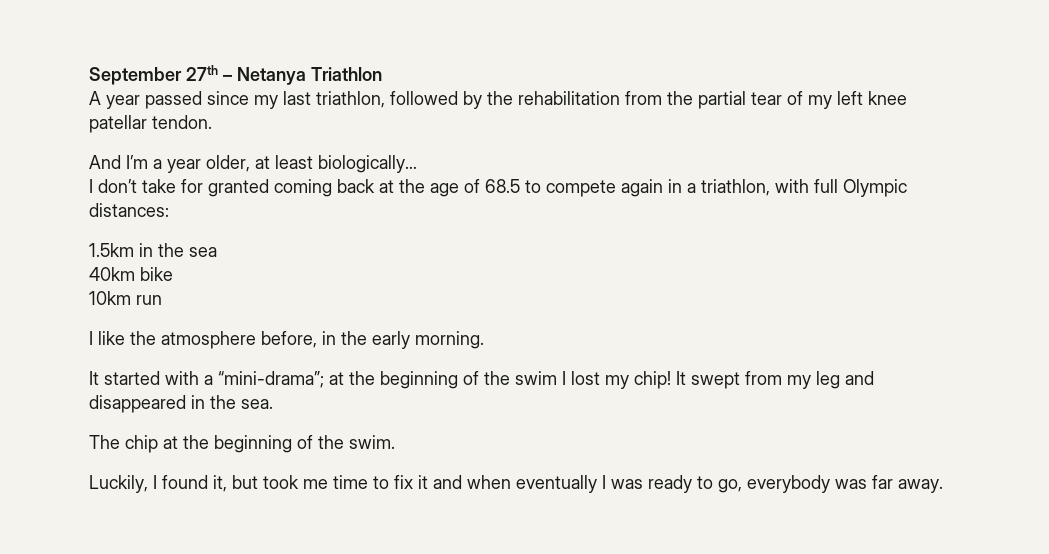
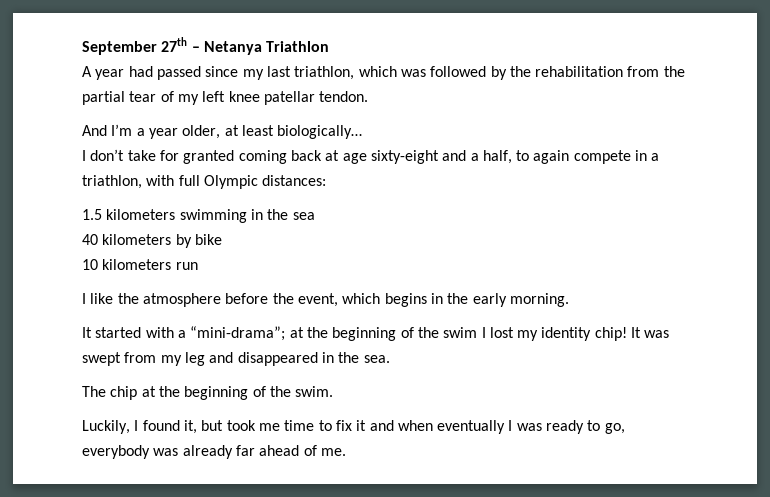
- A year passed since my last triathlon, followed by the rehabilitation from the partial tear of my left knee patellar tendon.
+ A year had passed since my last triathlon, which was followed by the rehabilitation from the partial tear of my left knee patellar tendon.
- I don’t take for granted coming back at the age of 68.5 to compete again in a triathlon, with full Olympic distances:
+ I don’t take for granted coming back at age sixty-eight and a half, to again compete in a triathlon, with full Olympic distances:
- 1.5km in the sea
+ 1.5 kilometers swimming in the sea
- 40km bike
+ 40 kilometers by bike
- 10km run
+ 10 kilometers run
- I like the atmosphere before, in the early morning.
+ I like the atmosphere before the event, which begins in the early morning.
- It started with a “mini-drama”; at the beginning of the swim I lost my chip!
+ It started with a “mini-drama”; at the beginning of the swim I lost my identity chip!
- It swept from my leg and disappeared in the sea.
+ It was swept from my leg and disappeared in the sea.
- Luckily, I found it, but took me time to fix it and when eventually I was ready to go, everybody was far away.
+ Luckily, I found it, but took me time to fix it and when eventually I was ready to go, everybody was already far ahead of me.

